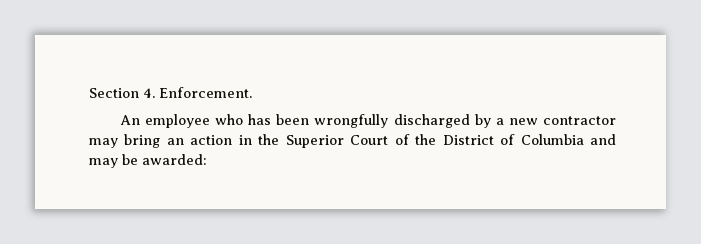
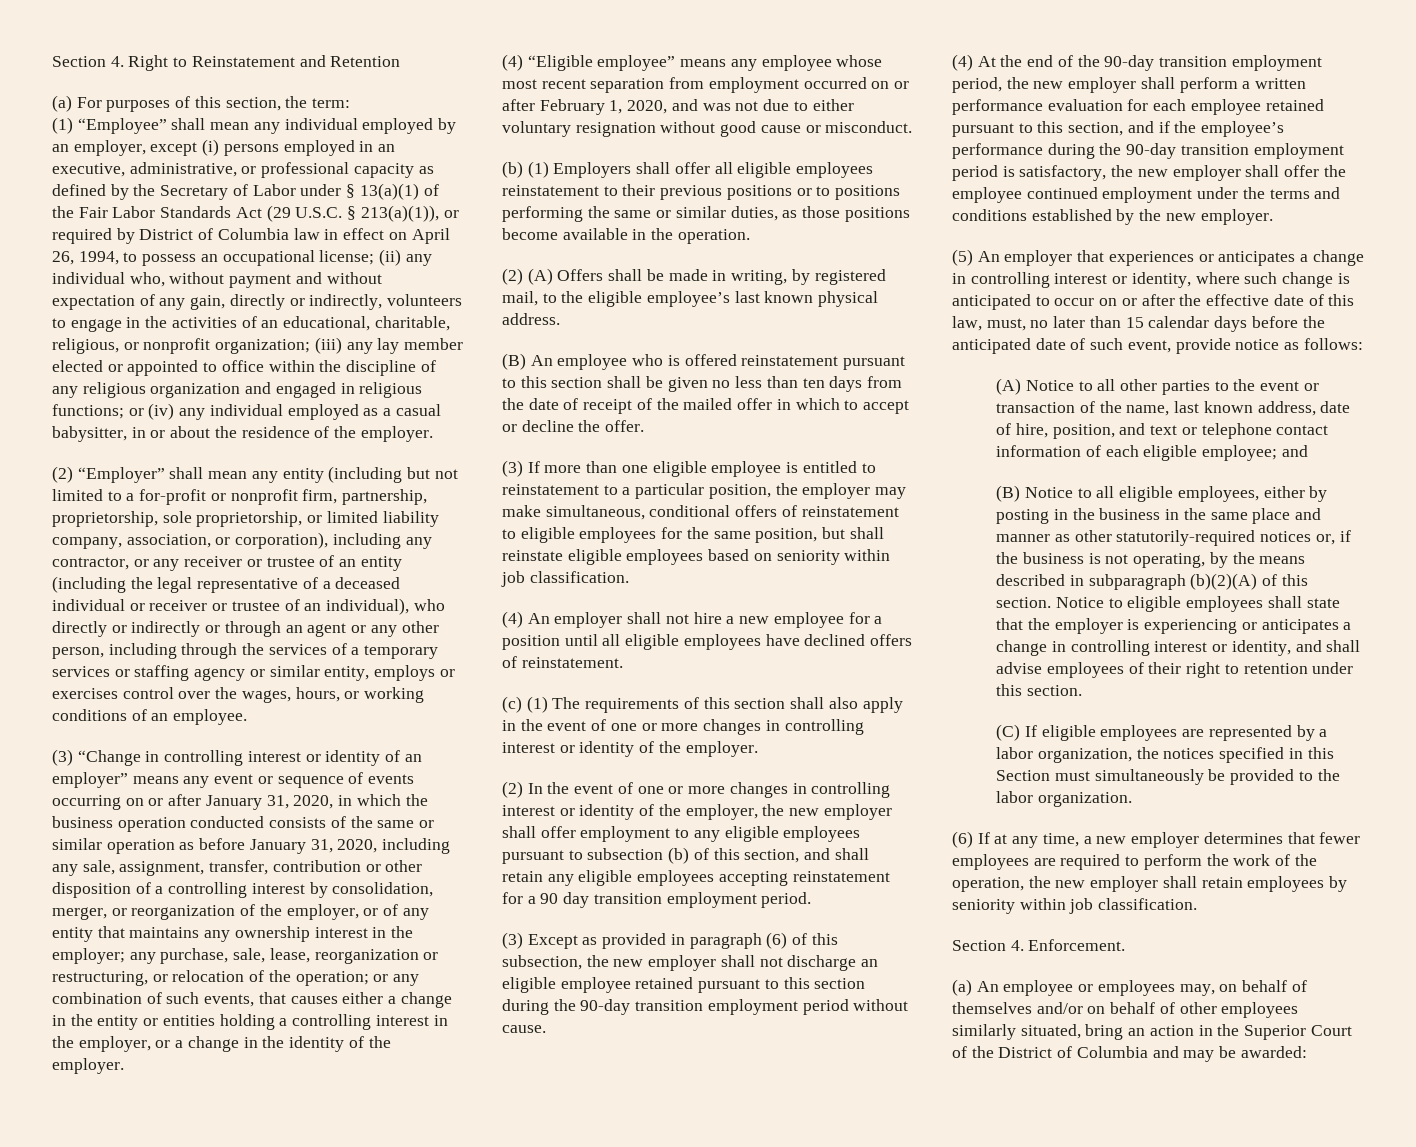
+ Section 4. Right to Reinstatement and Retention
+ (a) For purposes of this section, the term:
+ (1) “Employee” shall mean any individual employed by an employer, except (i) persons employed in an executive, administrative, or professional capacity as defined by the Secretary of Labor under § 13(a)(1) of the Fair Labor Standards Act (29 U.S.C. § 213(a)(1)), or required by District of Columbia law in effect on April 26, 1994, to possess an occupational license; (ii) any individual who, without payment and without expectation of any gain, directly or indirectly, volunteers to engage in the activities of an educational, charitable, religious, or nonprofit organization; (iii) any lay member elected or appointed to office within the discipline of any religious organization and engaged in religious functions; or (iv) any individual employed as a casual babysitter, in or about the residence of the employer.
+ (2) “Employer” shall mean any entity (including but not limited to a for-profit or nonprofit firm, partnership, proprietorship, sole proprietorship, or limited liability company, association, or corporation), including any contractor, or any receiver or trustee of an entity (including the legal representative of a deceased individual or receiver or trustee of an individual), who directly or indirectly or through an agent or any other person, including through the services of a temporary services or staffing agency or similar entity, employs or exercises control over the wages, hours, or working conditions of an employee.
+ (3) “Change in controlling interest or identity of an employer” means any event or sequence of events occurring on or after January 31, 2020, in which the business operation conducted consists of the same or similar operation as before January 31, 2020, including any sale, assignment, transfer, contribution or other disposition of a controlling interest by consolidation, merger, or reorganization of the employer, or of any entity that maintains any ownership interest in the employer; any purchase, sale, lease, reorganization or restructuring, or relocation of the operation; or any combination of such events, that causes either a change in the entity or entities holding a controlling interest in the employer, or a change in the identity of the employer.
+ (4) “Eligible employee” means any employee whose most recent separation from employment occurred on or after February 1, 2020, and was not due to either voluntary resignation without good cause or misconduct.
+ (b) (1) Employers shall offer all eligible employees reinstatement to their previous positions or to positions performing the same or similar duties, as those positions become available in the operation.
+ (2) (A) Offers shall be made in writing, by registered mail, to the eligible employee’s last known physical address.
+ (B) An employee who is offered reinstatement pursuant to this section shall be given no less than ten days from the date of receipt of the mailed offer in which to accept or decline the offer.
+ (3) If more than one eligible employee is entitled to reinstatement to a particular position, the employer may make simultaneous, conditional offers of reinstatement to eligible employees for the same position, but shall reinstate eligible employees based on seniority within job classification.
+ (4) An employer shall not hire a new employee for a position until all eligible employees have declined offers of reinstatement.
+ (c) (1) The requirements of this section shall also apply in the event of one or more changes in controlling interest or identity of the employer.
+ (2) In the event of one or more changes in controlling interest or identity of the employer, the new employer shall offer employment to any eligible employees pursuant to subsection (b) of this section, and shall retain any eligible employees accepting reinstatement for a 90 day transition employment period.
+ (3) Except as provided in paragraph (6) of this subsection, the new employer shall not discharge an eligible employee retained pursuant to this section during the 90-day transition employment period without cause.
+ (4) At the end of the 90-day transition employment period, the new employer shall perform a written performance evaluation for each employee retained pursuant to this section, and if the employee’s performance during the 90-day transition employment period is satisfactory, the new employer shall offer the employee continued employment under the terms and conditions established by the new employer.
+ (5) An employer that experiences or anticipates a change in controlling interest or identity, where such change is anticipated to occur on or after the effective date of this law, must, no later than 15 calendar days before the anticipated date of such event, provide notice as follows:
+ (A) Notice to all other parties to the event or transaction of the name, last known address, date of hire, position, and text or telephone contact information of each eligible employee; and
+ (B) Notice to all eligible employees, either by posting in the business in the same place and manner as other statutorily-required notices or, if the business is not operating, by the means described in subparagraph (b)(2)(A) of this section. Notice to eligible employees shall state that the employer is experiencing or anticipates a change in controlling interest or identity, and shall advise employees of their right to retention under this section.
+ (C) If eligible employees are represented by a labor organization, the notices specified in this Section must simultaneously be provided to the labor organization.
+ (6) If at any time, a new employer determines that fewer employees are required to perform the work of the operation, the new employer shall retain employees by seniority within job classification.
- An employee who has been wrongfully discharged by a new contractor may bring an action in the Superior Court of the District of Columbia and may be awarded:
+ (a) An employee or employees may, on behalf of themselves and/or on behalf of other employees similarly situated, bring an action in the Superior Court of the District of Columbia and may be awarded:

